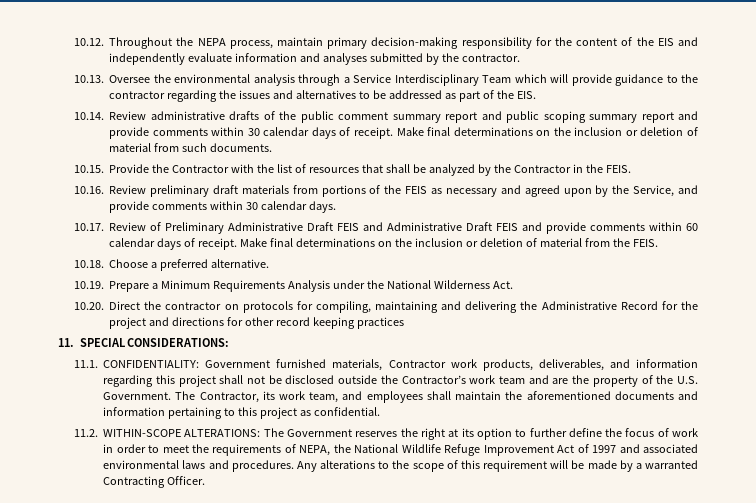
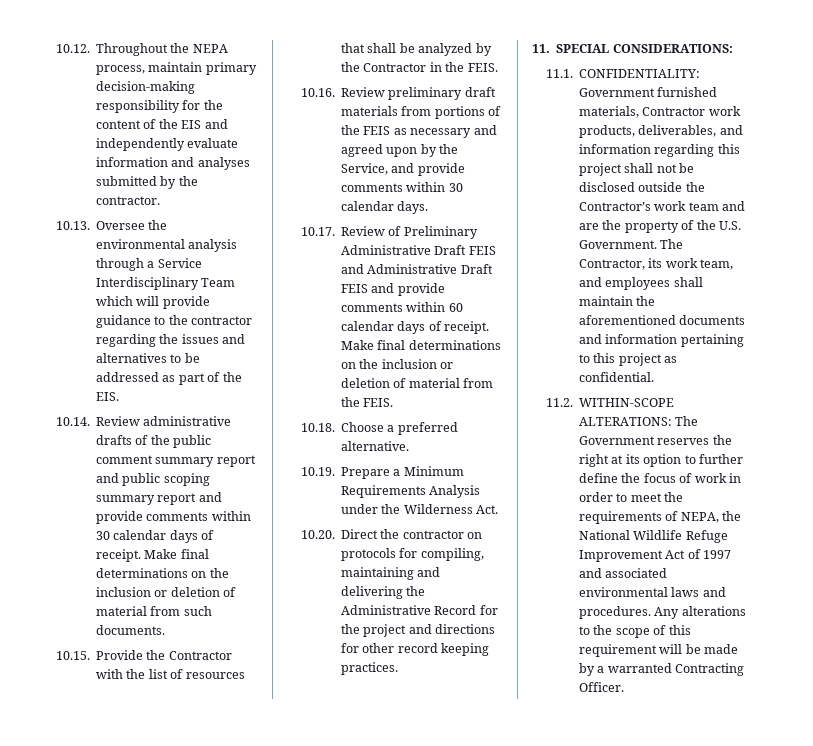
- 10.19. Prepare a Minimum Requirements Analysis under the National Wilderness Act.
+ 10.19. Prepare a Minimum Requirements Analysis under the Wilderness Act.
- 10.20. Direct the contractor on protocols for compiling, maintaining and delivering the Administrative Record for the project and directions for other record keeping practices
+ 10.20. Direct the contractor on protocols for compiling, maintaining and delivering the Administrative Record for the project and directions for other record keeping practices.

